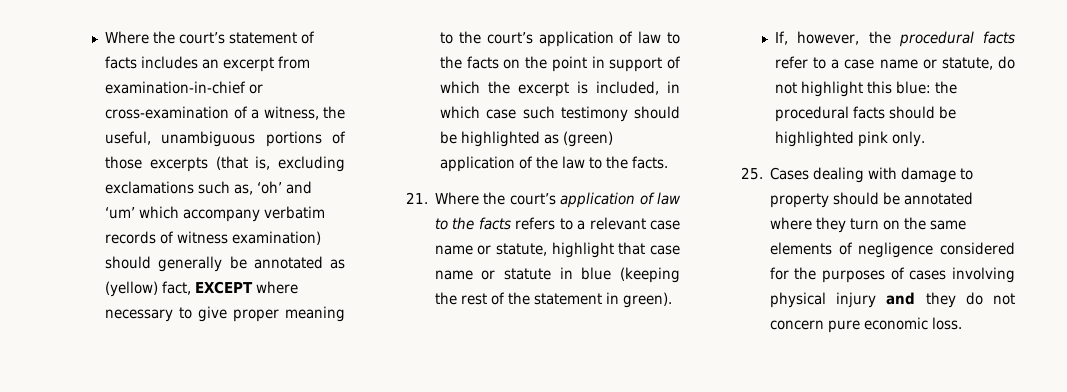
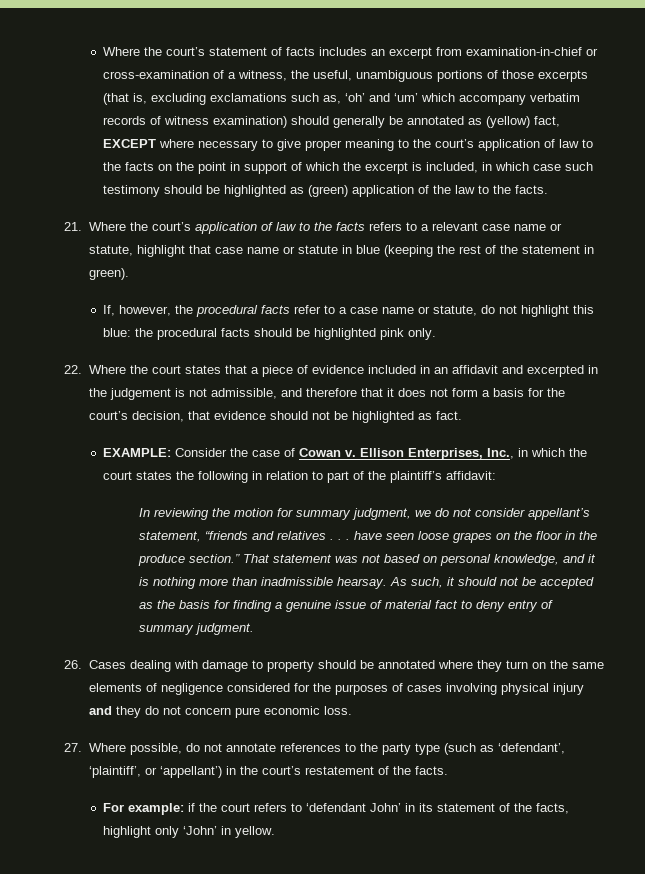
- 25. Cases dealing with damage to property should be annotated where they turn on the same elements of negligence considered for the purposes of cases involving physical injury and they do not concern pure economic loss.
+ 22. Where the court states that a piece of evidence included in an affidavit and excerpted in the judgement is not admissible, and therefore that it does not form a basis for the court’s decision, that evidence should not be highlighted as fact.
+ EXAMPLE: Consider the case of Cowan v. Ellison Enterprises, Inc., in which the court states the following in relation to part of the plaintiff’s affidavit:
+ In reviewing the motion for summary judgment, we do not consider appellant’s statement, “friends and relatives . . . have seen loose grapes on the floor in the produce section.” That statement was not based on personal knowledge, and it is nothing more than inadmissible hearsay. As such, it should not be accepted as the basis for finding a genuine issue of material fact to deny entry of summary judgment.
+ 26. Cases dealing with damage to property should be annotated where they turn on the same elements of negligence considered for the purposes of cases involving physical injury and they do not concern pure economic loss.
+ 27. Where possible, do not annotate references to the party type (such as ‘defendant’, ‘plaintiff’, or ‘appellant’) in the court’s restatement of the facts.
+ For example: if the court refers to ‘defendant John’ in its statement of the facts, highlight only ‘John’ in yellow.

